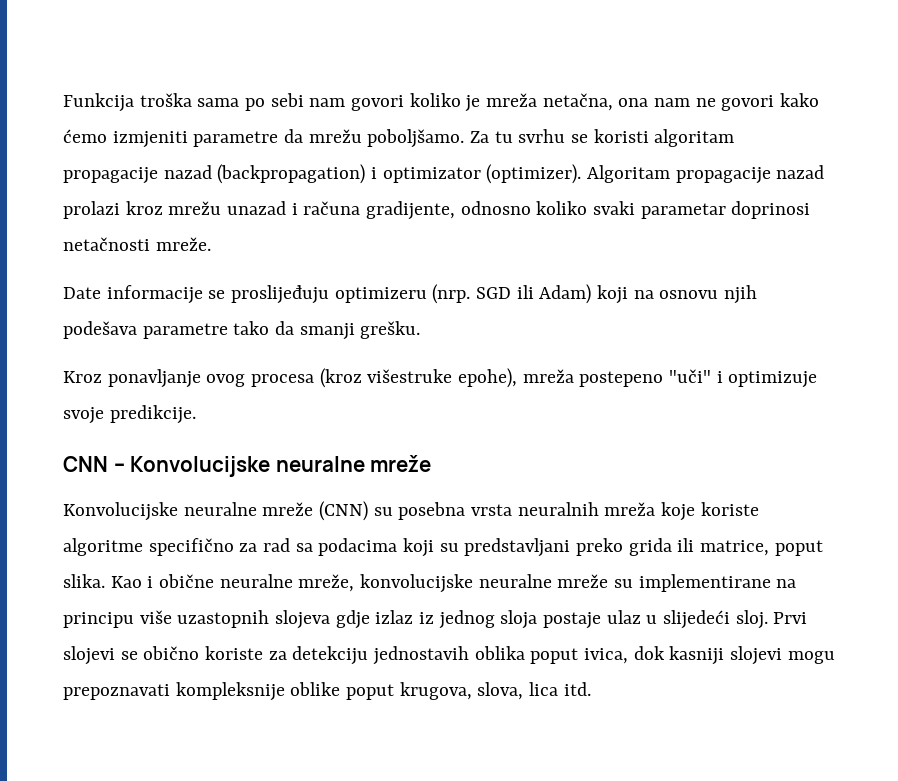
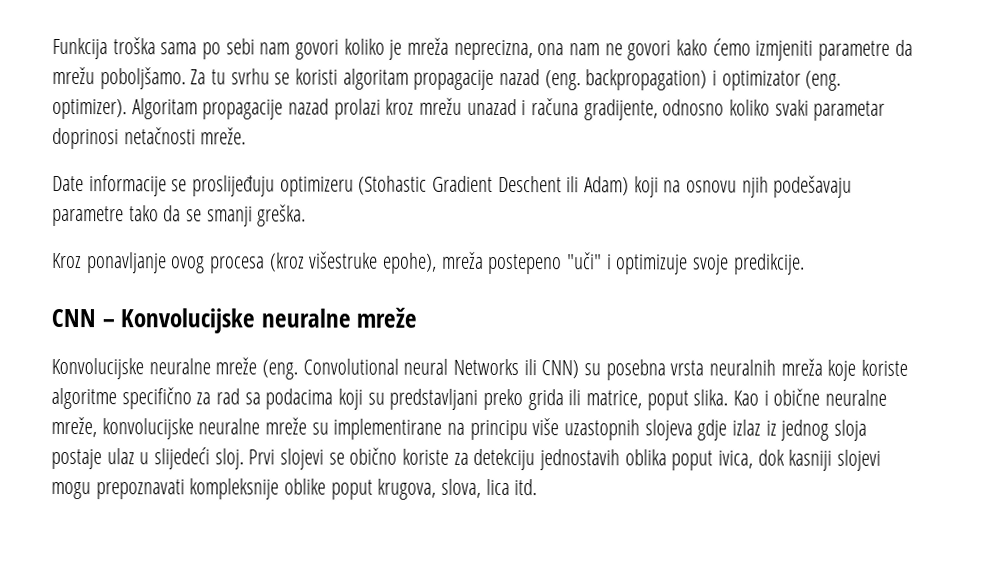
- Funkcija troška sama po sebi nam govori koliko je mreža netačna, ona nam ne govori kako ćemo izmjeniti parametre da mrežu poboljšamo.
+ Funkcija troška sama po sebi nam govori koliko je mreža neprecizna, ona nam ne govori kako ćemo izmjeniti parametre da mrežu poboljšamo.
- Za tu svrhu se koristi algoritam propagacije nazad (backpropagation) i optimizator (optimizer).
+ Za tu svrhu se koristi algoritam propagacije nazad (eng. backpropagation) i optimizator (eng. optimizer).
- Date informacije se proslijeđuju optimizeru (nrp. SGD ili Adam) koji na osnovu njih podešava parametre tako da smanji grešku.
+ Date informacije se proslijeđuju optimizeru (Stohastic Gradient Deschent ili Adam) koji na osnovu njih podešavaju parametre tako da se smanji greška.
- Konvolucijske neuralne mreže (CNN) su posebna vrsta neuralnih mreža koje koriste algoritme specifično za rad sa podacima koji su predstavljani preko grida ili matrice, poput slika.
+ Konvolucijske neuralne mreže (eng. Convolutional neural Networks ili CNN) su posebna vrsta neuralnih mreža koje koriste algoritme specifično za rad sa podacima koji su predstavljani preko grida ili matrice, poput slika.

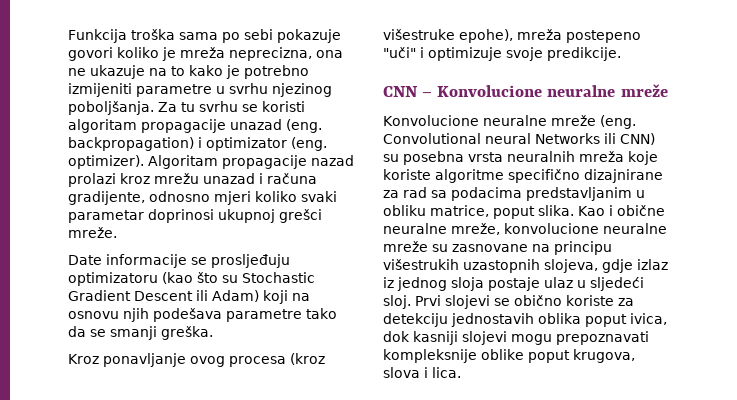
- Funkcija troška sama po sebi nam govori koliko je mreža neprecizna, ona nam ne govori kako ćemo izmjeniti parametre da mrežu poboljšamo.
+ Funkcija troška sama po sebi pokazuje govori koliko je mreža neprecizna, ona ne ukazuje na to kako je potrebno izmijeniti parametre u svrhu njezinog poboljšanja.
- Za tu svrhu se koristi algoritam propagacije nazad (eng. backpropagation) i optimizator (eng. optimizer).
+ Za tu svrhu se koristi algoritam propagacije unazad (eng. backpropagation) i optimizator (eng. optimizer).
- Algoritam propagacije nazad prolazi kroz mrežu unazad i računa gradijente, odnosno koliko svaki parametar doprinosi netačnosti mreže.
+ Algoritam propagacije nazad prolazi kroz mrežu unazad i računa gradijente, odnosno mjeri koliko svaki parametar doprinosi ukupnoj grešci mreže.
- Date informacije se proslijeđuju optimizeru (Stohastic Gradient Deschent ili Adam) koji na osnovu njih podešavaju parametre tako da se smanji greška.
+ Date informacije se prosljeđuju optimizatoru (kao što su Stochastic Gradient Descent ili Adam) koji na osnovu njih podešava parametre tako da se smanji greška.
- CNN – Konvolucijske neuralne mreže
+ CNN – Konvolucione neuralne mreže
- Konvolucijske neuralne mreže (eng.
+ Konvolucione neuralne mreže (eng.
- Convolutional neural Networks ili CNN) su posebna vrsta neuralnih mreža koje koriste algoritme specifično za rad sa podacima koji su predstavljani preko grida ili matrice, poput slika.
+ Convolutional neural Networks ili CNN) su posebna vrsta neuralnih mreža koje koriste algoritme specifično dizajnirane za rad sa podacima predstavljanim u obliku matrice, poput slika.
- Kao i obične neuralne mreže, konvolucijske neuralne mreže su implementirane na principu više uzastopnih slojeva gdje izlaz iz jednog sloja postaje ulaz u slijedeći sloj.
+ Kao i obične neuralne mreže, konvolucione neuralne mreže su zasnovane na principu višestrukih uzastopnih slojeva, gdje izlaz iz jednog sloja postaje ulaz u sljedeći sloj.
- Prvi slojevi se obično koriste za detekciju jednostavih oblika poput ivica, dok kasniji slojevi mogu prepoznavati kompleksnije oblike poput krugova, slova, lica itd.
+ Prvi slojevi se obično koriste za detekciju jednostavih oblika poput ivica, dok kasniji slojevi mogu prepoznavati kompleksnije oblike poput krugova, slova i lica.

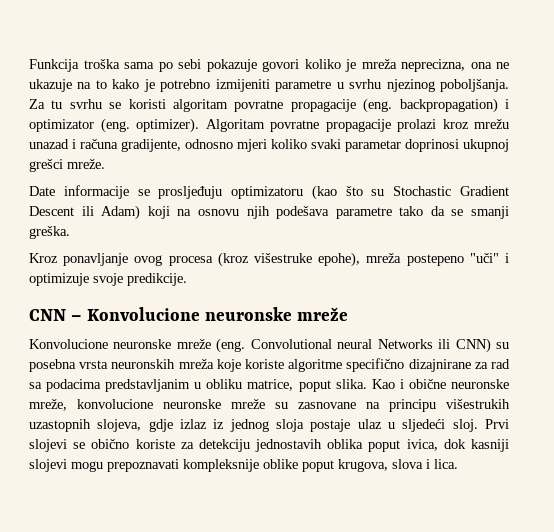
- Za tu svrhu se koristi algoritam propagacije unazad (eng. backpropagation) i optimizator (eng. optimizer).
+ Za tu svrhu se koristi algoritam povratne propagacije (eng. backpropagation) i optimizator (eng. optimizer).
- Algoritam propagacije nazad prolazi kroz mrežu unazad i računa gradijente, odnosno mjeri koliko svaki parametar doprinosi ukupnoj grešci mreže.
+ Algoritam povratne propagacije prolazi kroz mrežu unazad i računa gradijente, odnosno mjeri koliko svaki parametar doprinosi ukupnoj grešci mreže.
- CNN – Konvolucione neuralne mreže
+ CNN – Konvolucione neuronske mreže
- Konvolucione neuralne mreže (eng.
+ Konvolucione neuronske mreže (eng.
- Convolutional neural Networks ili CNN) su posebna vrsta neuralnih mreža koje koriste algoritme specifično dizajnirane za rad sa podacima predstavljanim u obliku matrice, poput slika.
+ Convolutional neural Networks ili CNN) su posebna vrsta neuronskih mreža koje koriste algoritme specifično dizajnirane za rad sa podacima predstavljanim u obliku matrice, poput slika.
- Kao i obične neuralne mreže, konvolucione neuralne mreže su zasnovane na principu višestrukih uzastopnih slojeva, gdje izlaz iz jednog sloja postaje ulaz u sljedeći sloj.
+ Kao i obične neuronske mreže, konvolucione neuronske mreže su zasnovane na principu višestrukih uzastopnih slojeva, gdje izlaz iz jednog sloja postaje ulaz u sljedeći sloj.

